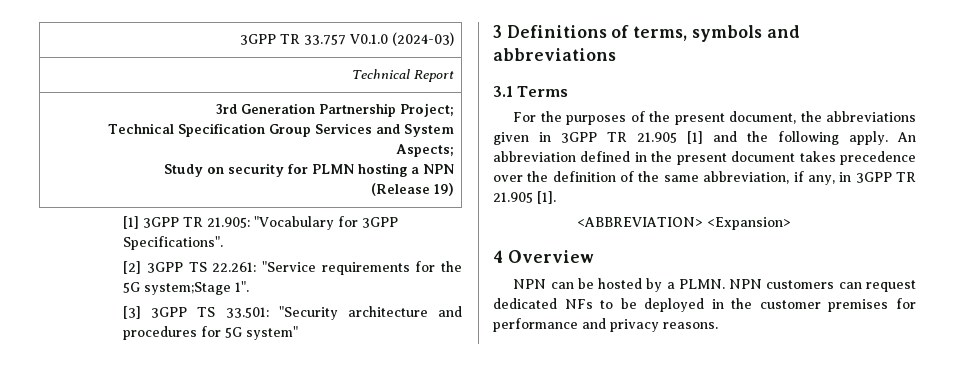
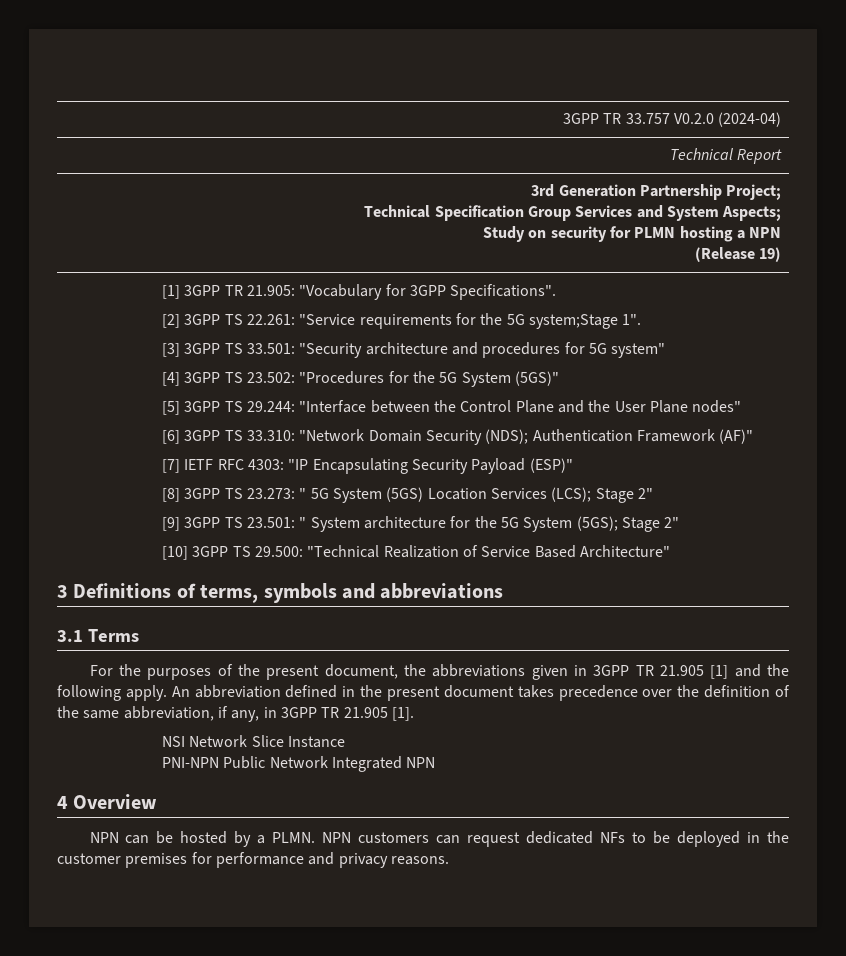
- 3GPP TR 33.757 V0.1.0 (2024-03)
+ 3GPP TR 33.757 V0.2.0 (2024-04)
+ [4] 3GPP TS 23.502: "Procedures for the 5G System (5GS)"
+ [5] 3GPP TS 29.244: "Interface between the Control Plane and the User Plane nodes"
+ [6] 3GPP TS 33.310: "Network Domain Security (NDS); Authentication Framework (AF)"
+ [7] IETF RFC 4303: "IP Encapsulating Security Payload (ESP)"
+ [8] 3GPP TS 23.273: " 5G System (5GS) Location Services (LCS); Stage 2"
+ [9] 3GPP TS 23.501: " System architecture for the 5G System (5GS); Stage 2"
+ [10] 3GPP TS 29.500: "Technical Realization of Service Based Architecture"
- <ABBREVIATION> <Expansion>
+ NSI Network Slice Instance
+ PNI-NPN Public Network Integrated NPN

